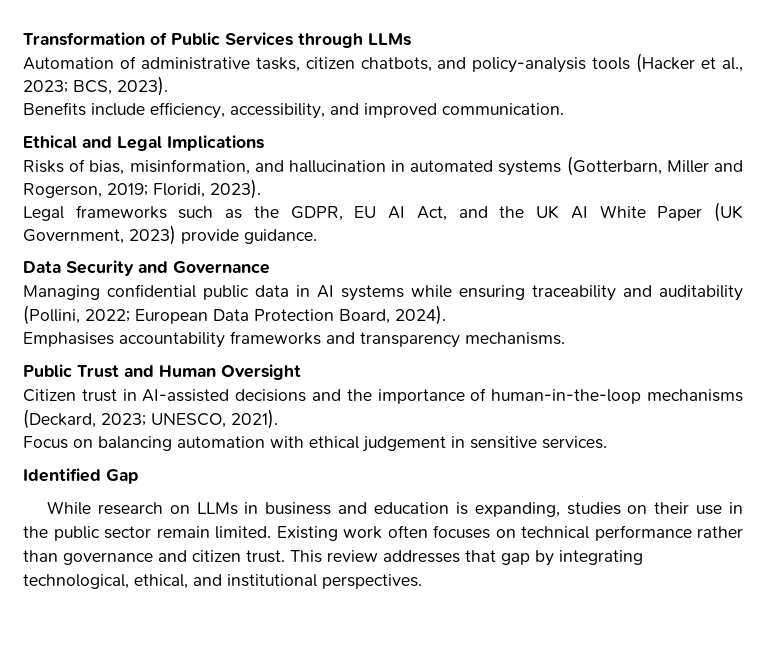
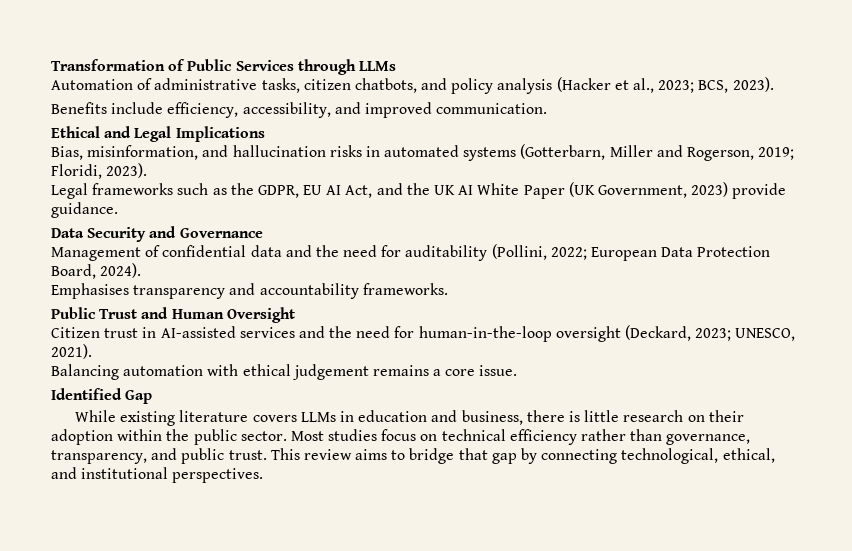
- Automation of administrative tasks, citizen chatbots, and policy-analysis tools (Hacker et al., 2023; BCS, 2023).
+ Automation of administrative tasks, citizen chatbots, and policy analysis (Hacker et al., 2023; BCS, 2023).
- Risks of bias, misinformation, and hallucination in automated systems (Gotterbarn, Miller and Rogerson, 2019; Floridi, 2023).
+ Bias, misinformation, and hallucination risks in automated systems (Gotterbarn, Miller and Rogerson, 2019; Floridi, 2023).
- Managing confidential public data in AI systems while ensuring traceability and auditability (Pollini, 2022; European Data Protection Board, 2024).
+ Management of confidential data and the need for auditability (Pollini, 2022; European Data Protection Board, 2024).
- Emphasises accountability frameworks and transparency mechanisms.
+ Emphasises transparency and accountability frameworks.
- Citizen trust in AI-assisted decisions and the importance of human-in-the-loop mechanisms (Deckard, 2023; UNESCO, 2021).
+ Citizen trust in AI-assisted services and the need for human-in-the-loop oversight (Deckard, 2023; UNESCO, 2021).
- Focus on balancing automation with ethical judgement in sensitive services.
+ Balancing automation with ethical judgement remains a core issue.
- While research on LLMs in business and education is expanding, studies on their use in the public sector remain limited. Existing work often focuses on technical performance rather than governance and citizen trust. This review addresses that gap by integrating technological, ethical, and institutional perspectives.
+ While existing literature covers LLMs in education and business, there is little research on their adoption within the public sector. Most studies focus on technical efficiency rather than governance, transparency, and public trust. This review aims to bridge that gap by connecting technological, ethical, and institutional perspectives.

